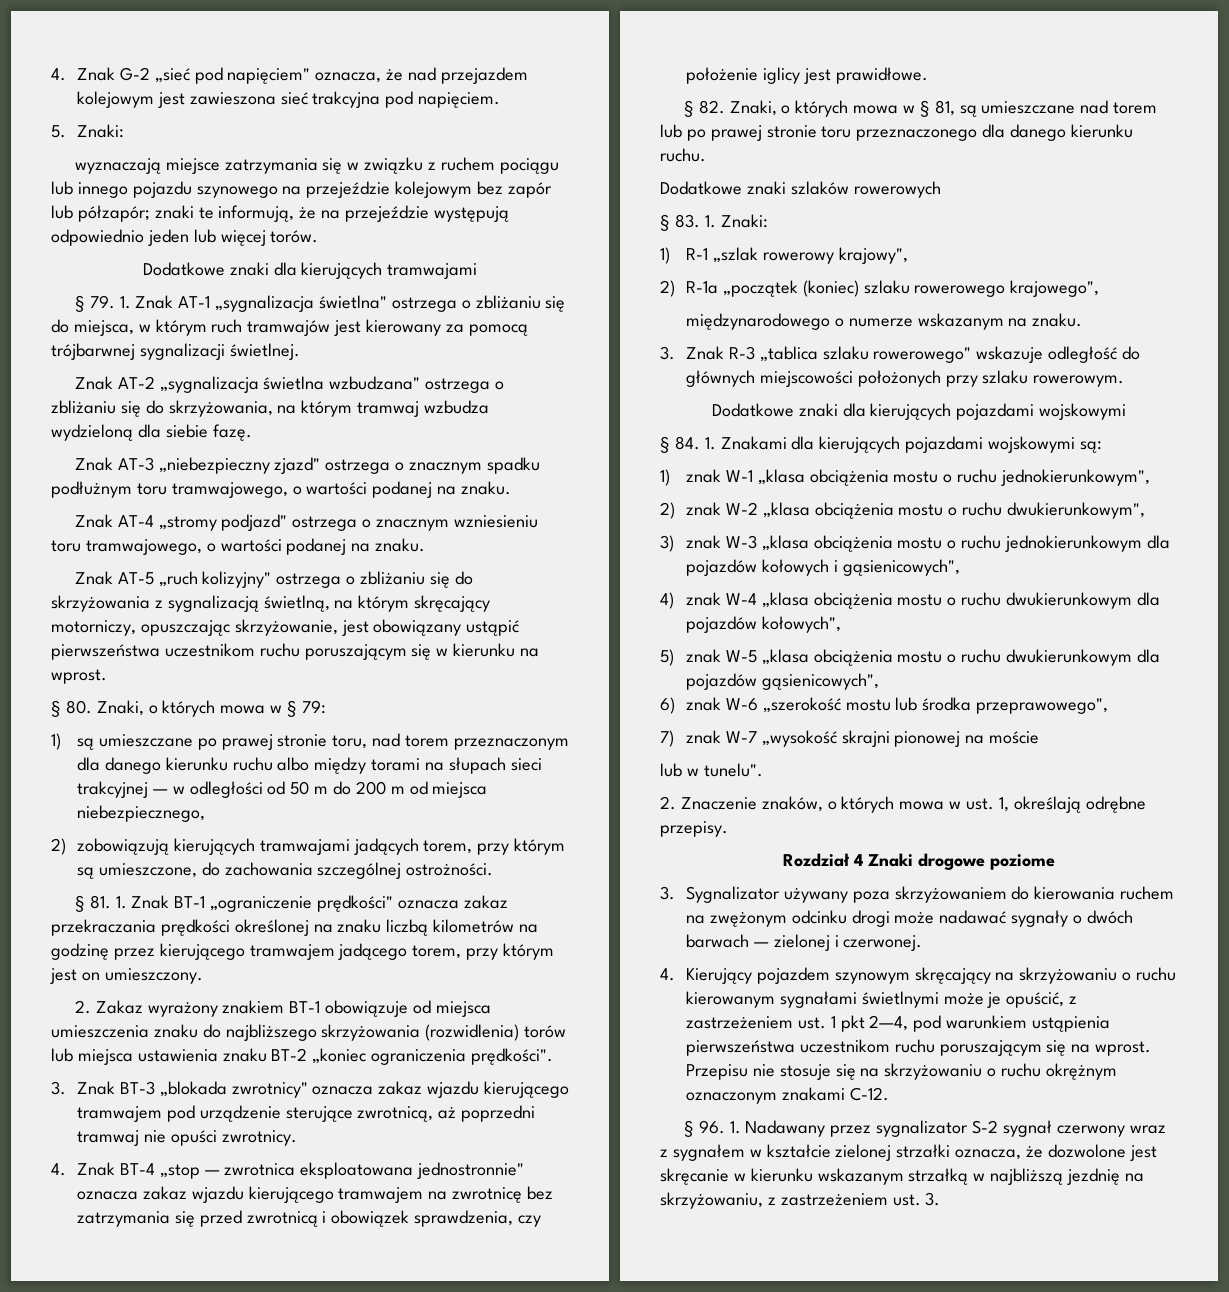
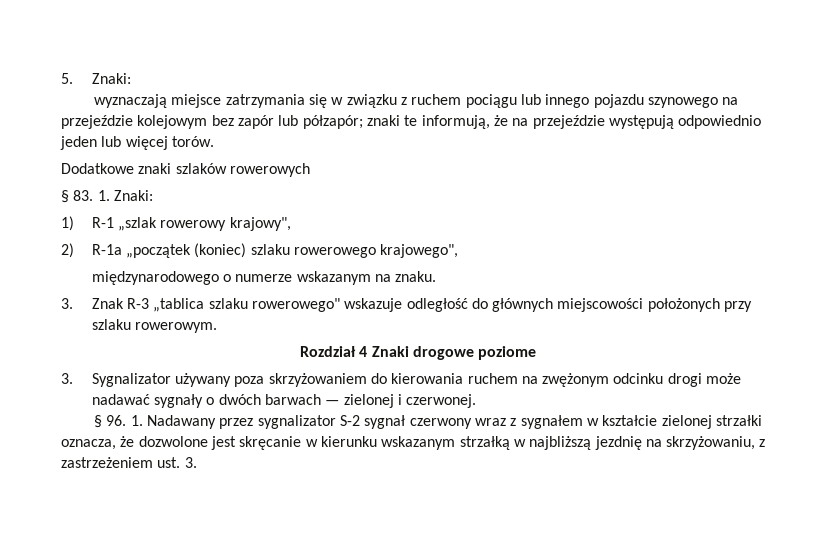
- 4. Znak G-2 „sieć pod napięciem" oznacza, że nad przejazdem kolejowym jest zawieszona sieć trakcyjna pod napięciem.
- Dodatkowe znaki dla kierujących tramwajami
- § 79. 1. Znak AT-1 „sygnalizacja świetlna" ostrzega o zbliżaniu się do miejsca, w którym ruch tramwajów jest kierowany za pomocą trójbarwnej sygnalizacji świetlnej.
- Znak AT-2 „sygnalizacja świetlna wzbudzana" ostrzega o zbliżaniu się do skrzyżowania, na którym tramwaj wzbudza wydzieloną dla siebie fazę.
- Znak AT-3 „niebezpieczny zjazd" ostrzega o znacznym spadku podłużnym toru tramwajowego, o wartości podanej na znaku.
- Znak AT-4 „stromy podjazd" ostrzega o znacznym wzniesieniu toru tramwajowego, o wartości podanej na znaku.
- Znak AT-5 „ruch kolizyjny" ostrzega o zbliżaniu się do skrzyżowania z sygnalizacją świetlną, na którym skręcający motorniczy, opuszczając skrzyżowanie, jest obowiązany ustąpić pierwszeństwa uczestnikom ruchu poruszającym się w kierunku na wprost.
- § 80. Znaki, o których mowa w § 79:
- 1) są umieszczane po prawej stronie toru, nad torem przeznaczonym dla danego kierunku ruchu albo między torami na słupach sieci trakcyjnej — w odległości od 50 m do 200 m od miejsca niebezpiecznego,
- 2) zobowiązują kierujących tramwajami jadących torem, przy którym są umieszczone, do zachowania szczególnej ostrożności.
- § 81. 1. Znak BT-1 „ograniczenie prędkości" oznacza zakaz przekraczania prędkości określonej na znaku liczbą kilometrów na godzinę przez kierującego tramwajem jadącego torem, przy którym jest on umieszczony.
- 2. Zakaz wyrażony znakiem BT-1 obowiązuje od miejsca umieszczenia znaku do najbliższego skrzyżowania (rozwidlenia) torów lub miejsca ustawienia znaku BT-2 „koniec ograniczenia prędkości".
- 3. Znak BT-3 „blokada zwrotnicy" oznacza zakaz wjazdu kierującego tramwajem pod urządzenie sterujące zwrotnicą, aż poprzedni tramwaj nie opuści zwrotnicy.
- 4. Znak BT-4 „stop — zwrotnica eksploatowana jednostronnie" oznacza zakaz wjazdu kierującego tramwajem na zwrotnicę bez zatrzymania się przed zwrotnicą i obowiązek sprawdzenia, czy położenie iglicy jest prawidłowe.
- § 82. Znaki, o których mowa w § 81, są umieszczane nad torem lub po prawej stronie toru przeznaczonego dla danego kierunku ruchu.
- Dodatkowe znaki dla kierujących pojazdami wojskowymi
- § 84. 1. Znakami dla kierujących pojazdami wojskowymi są:
- 1) znak W-1 „klasa obciążenia mostu o ruchu jednokierunkowym",
- 2) znak W-2 „klasa obciążenia mostu o ruchu dwukierunkowym",
- 3) znak W-3 „klasa obciążenia mostu o ruchu jednokierunkowym dla pojazdów kołowych i gąsienicowych",
- 4) znak W-4 „klasa obciążenia mostu o ruchu dwukierunkowym dla pojazdów kołowych",
- 5) znak W-5 „klasa obciążenia mostu o ruchu dwukierunkowym dla pojazdów gąsienicowych",
- 6) znak W-6 „szerokość mostu lub środka przeprawowego",
- 7) znak W-7 „wysokość skrajni pionowej na moście
- lub w tunelu".
- 2. Znaczenie znaków, o których mowa w ust. 1, określają odrębne przepisy.
- 4. Kierujący pojazdem szynowym skręcający na skrzyżowaniu o ruchu kierowanym sygnałami świetlnymi może je opuścić, z zastrzeżeniem ust. 1 pkt 2—4, pod warunkiem ustąpienia pierwszeństwa uczestnikom ruchu poruszającym się na wprost. Przepisu nie stosuje się na skrzyżowaniu o ruchu okrężnym oznaczonym znakami C-12.

